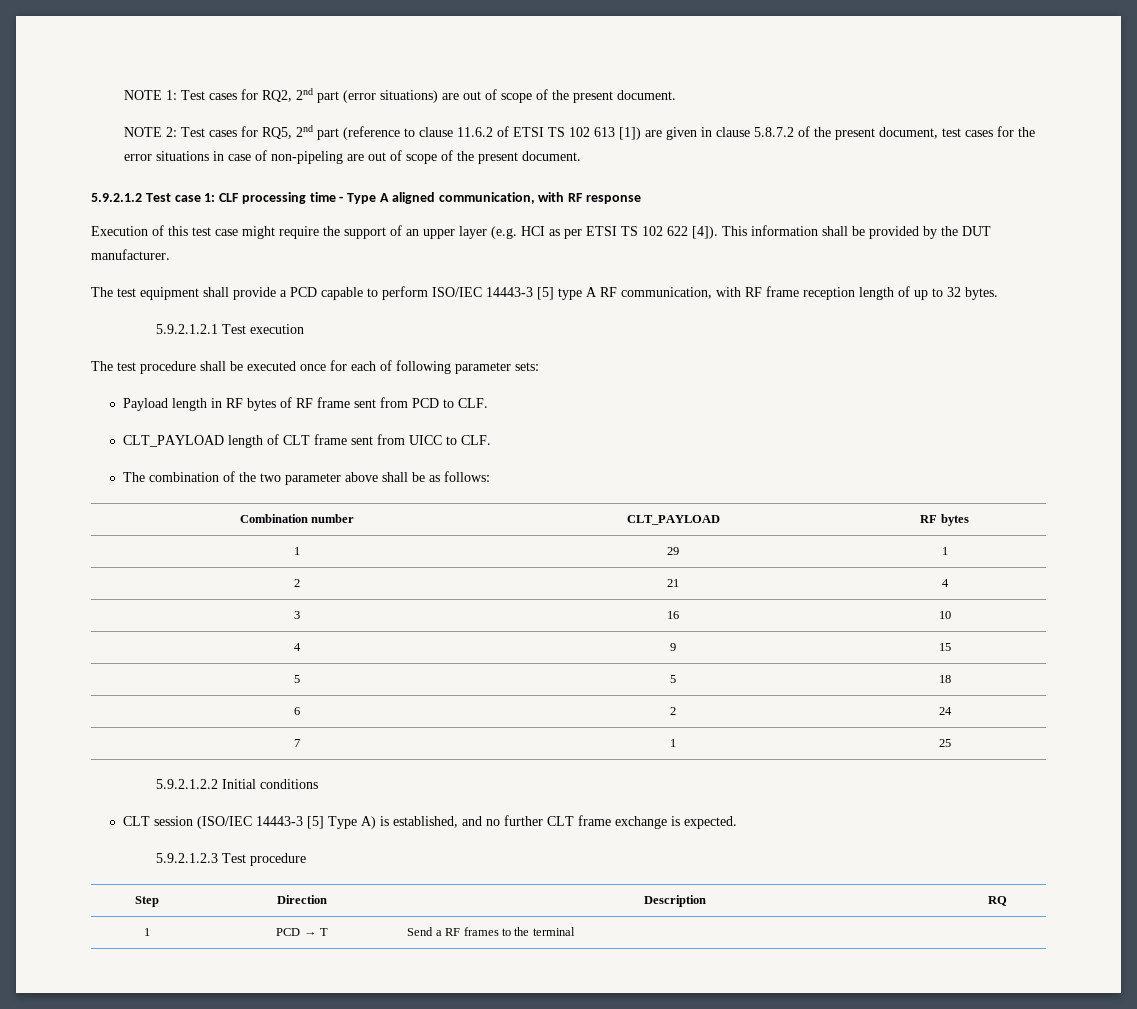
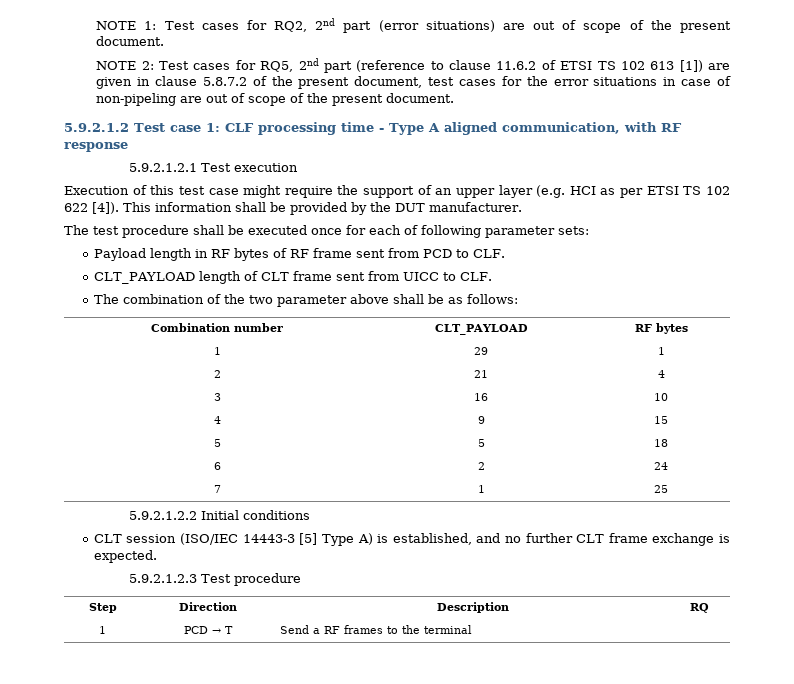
+ 5.9.2.1.2.1 Test execution
- The test equipment shall provide a PCD capable to perform ISO/IEC 14443-3 [5] type A RF communication, with RF frame reception length of up to 32 bytes.
- 5.9.2.1.2.1 Test execution

